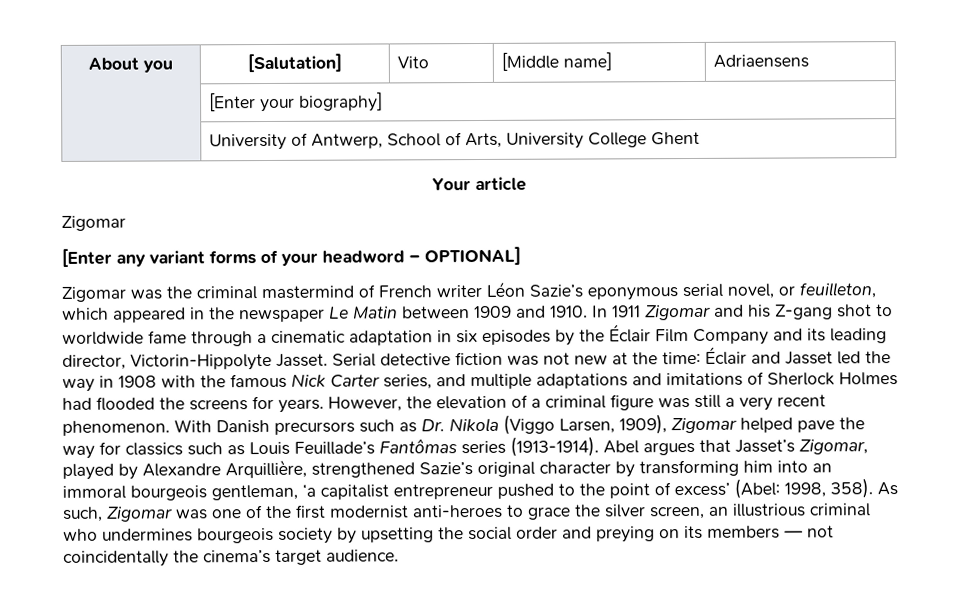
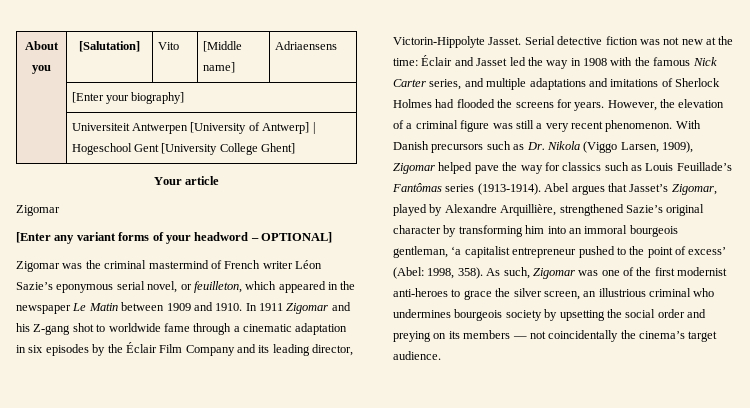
- | University of Antwerp, School of Arts, University College Ghent
+ | Universiteit Antwerpen [University of Antwerp] | Hogeschool Gent [University College Ghent]

